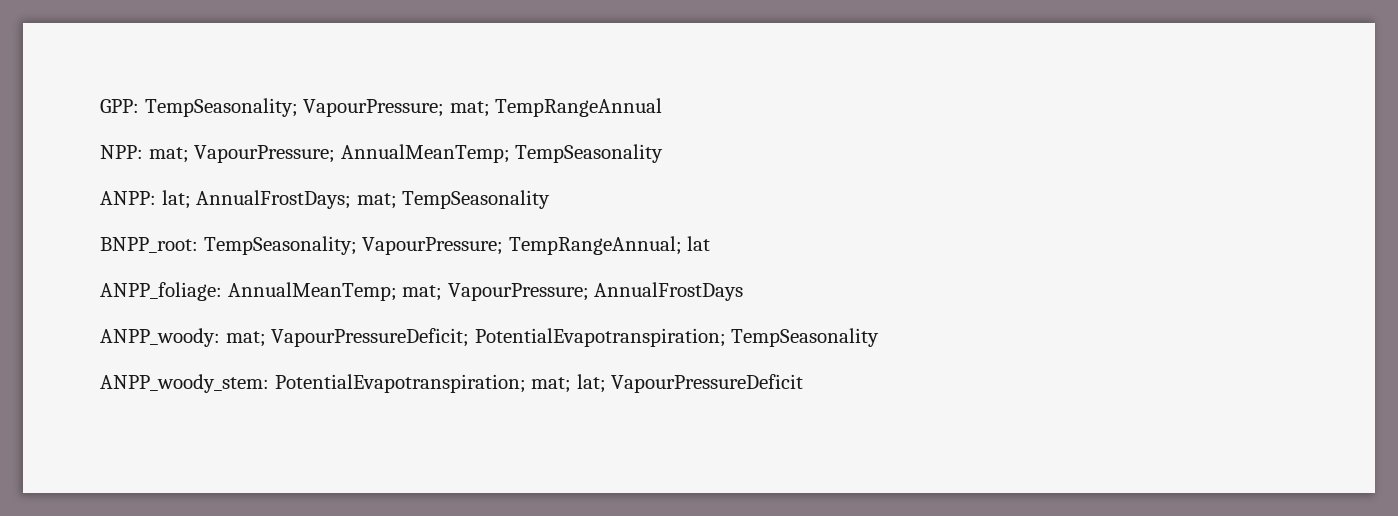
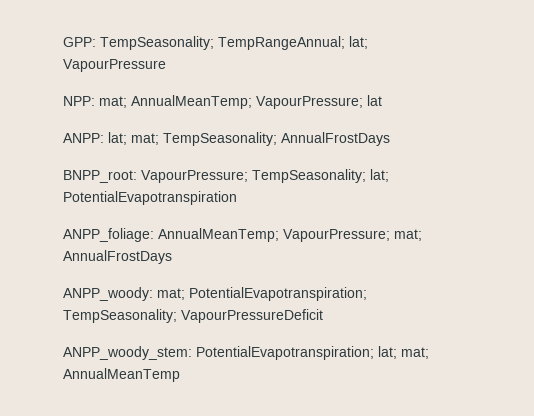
- GPP: TempSeasonality; VapourPressure; mat; TempRangeAnnual
+ GPP: TempSeasonality; TempRangeAnnual; lat; VapourPressure
- NPP: mat; VapourPressure; AnnualMeanTemp; TempSeasonality
+ NPP: mat; AnnualMeanTemp; VapourPressure; lat
- ANPP: lat; AnnualFrostDays; mat; TempSeasonality
- BNPP_root: TempSeasonality; VapourPressure; TempRangeAnnual; lat
+ ANPP: lat; mat; TempSeasonality; AnnualFrostDays
+ BNPP_root: VapourPressure; TempSeasonality; lat; PotentialEvapotranspiration
- ANPP_foliage: AnnualMeanTemp; mat; VapourPressure; AnnualFrostDays
+ ANPP_foliage: AnnualMeanTemp; VapourPressure; mat; AnnualFrostDays
- ANPP_woody: mat; VapourPressureDeficit; PotentialEvapotranspiration; TempSeasonality
+ ANPP_woody: mat; PotentialEvapotranspiration; TempSeasonality; VapourPressureDeficit
- ANPP_woody_stem: PotentialEvapotranspiration; mat; lat; VapourPressureDeficit
+ ANPP_woody_stem: PotentialEvapotranspiration; lat; mat; AnnualMeanTemp

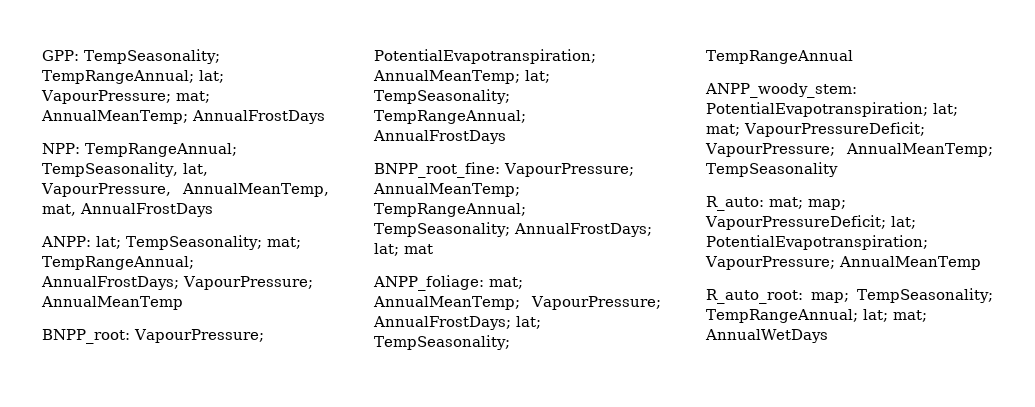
- GPP: TempSeasonality; TempRangeAnnual; lat; VapourPressure
- NPP: mat; AnnualMeanTemp; VapourPressure; lat
- ANPP: lat; mat; TempSeasonality; AnnualFrostDays
- BNPP_root: VapourPressure; TempSeasonality; lat; PotentialEvapotranspiration
- ANPP_foliage: AnnualMeanTemp; VapourPressure; mat; AnnualFrostDays
- ANPP_woody: mat; PotentialEvapotranspiration; TempSeasonality; VapourPressureDeficit
- ANPP_woody_stem: PotentialEvapotranspiration; lat; mat; AnnualMeanTemp
+ GPP: TempSeasonality; TempRangeAnnual; lat; VapourPressure; mat; AnnualMeanTemp; AnnualFrostDays
+ NPP: TempRangeAnnual; TempSeasonality, lat, VapourPressure, AnnualMeanTemp, mat, AnnualFrostDays
+ ANPP: lat; TempSeasonality; mat; TempRangeAnnual; AnnualFrostDays; VapourPressure; AnnualMeanTemp
+ BNPP_root: VapourPressure; PotentialEvapotranspiration; AnnualMeanTemp; lat; TempSeasonality; TempRangeAnnual; AnnualFrostDays
+ BNPP_root_fine: VapourPressure; AnnualMeanTemp; TempRangeAnnual; TempSeasonality; AnnualFrostDays; lat; mat
+ ANPP_foliage: mat; AnnualMeanTemp; VapourPressure; AnnualFrostDays; lat; TempSeasonality; TempRangeAnnual
+ ANPP_woody_stem: PotentialEvapotranspiration; lat; mat; VapourPressureDeficit; VapourPressure; AnnualMeanTemp; TempSeasonality
+ R_auto: mat; map; VapourPressureDeficit; lat; PotentialEvapotranspiration; VapourPressure; AnnualMeanTemp
+ R_auto_root: map; TempSeasonality; TempRangeAnnual; lat; mat; AnnualWetDays

